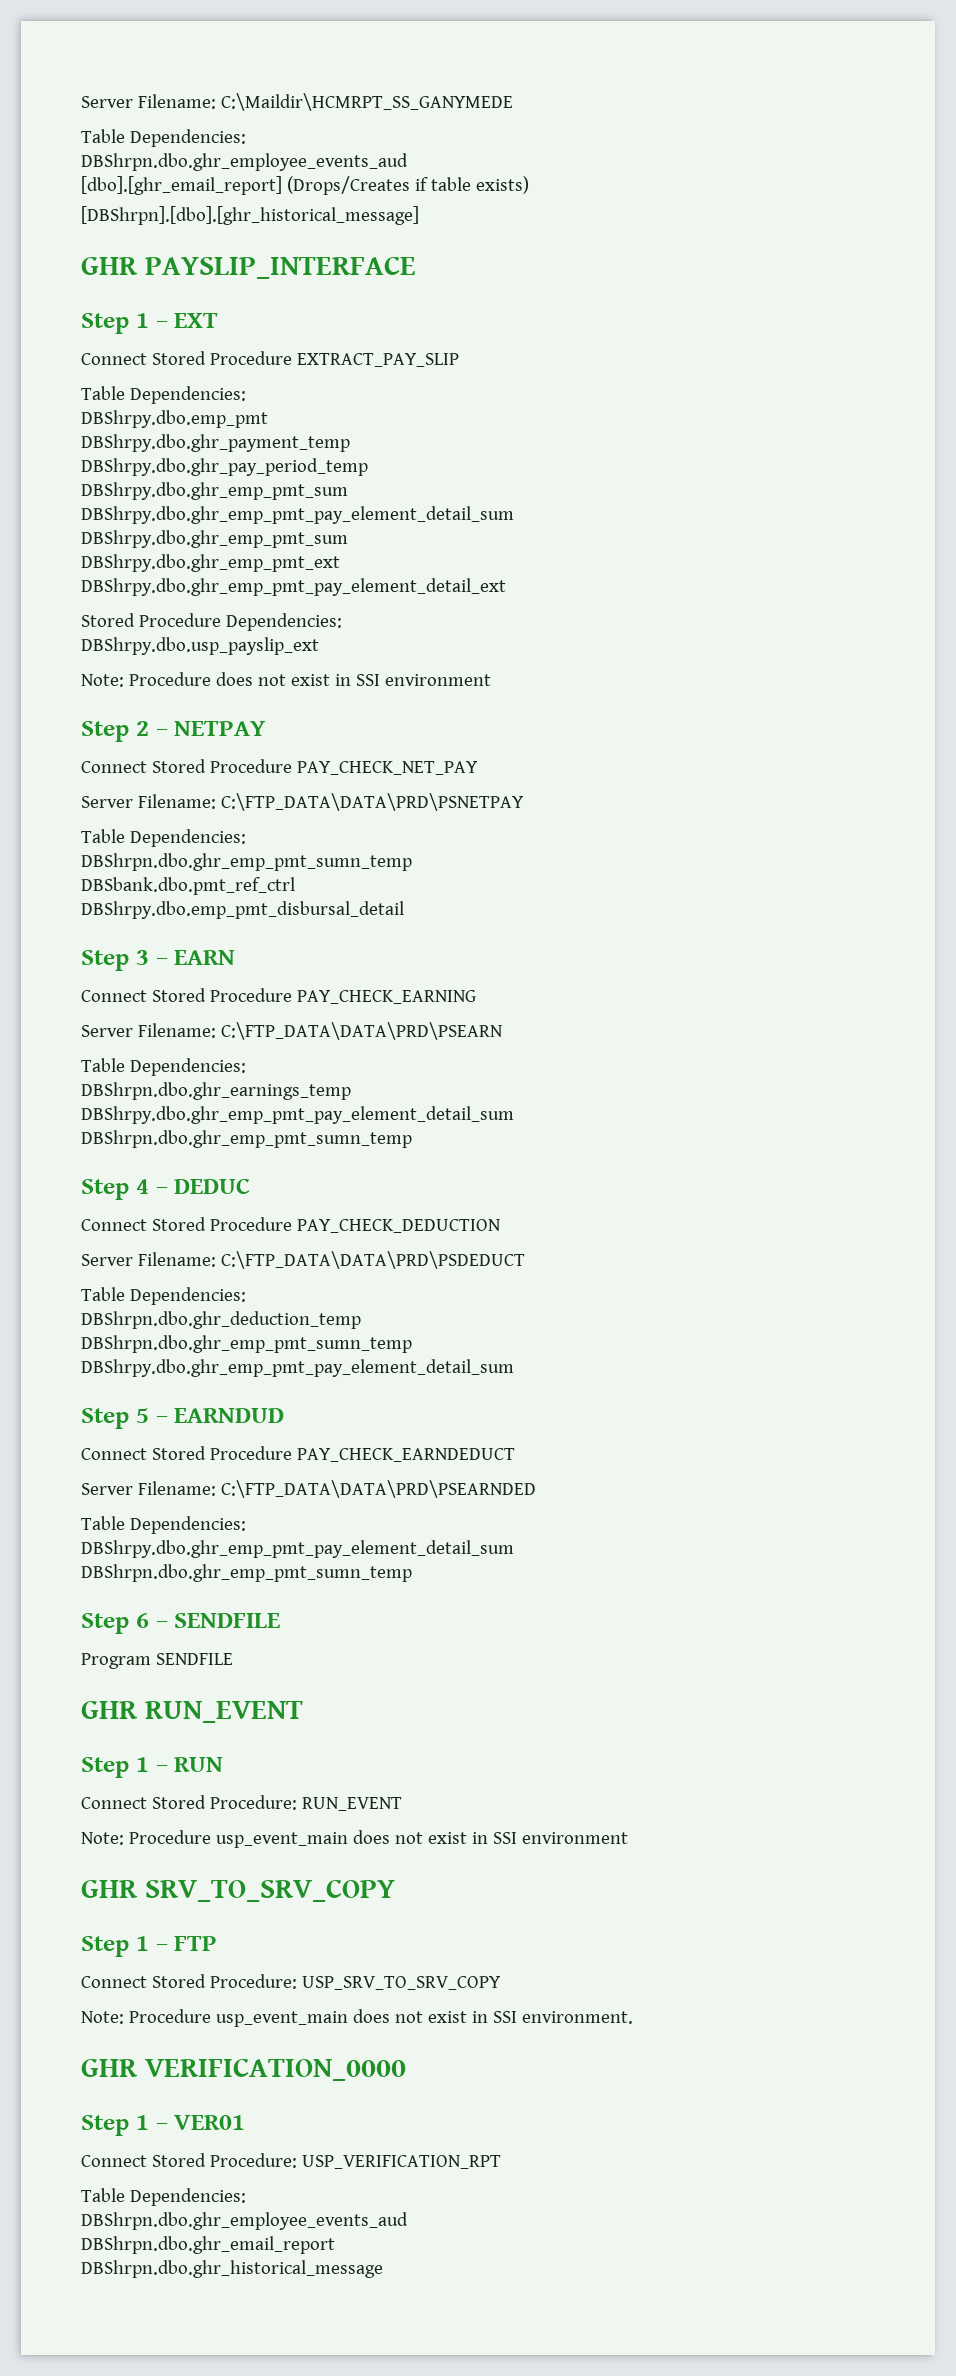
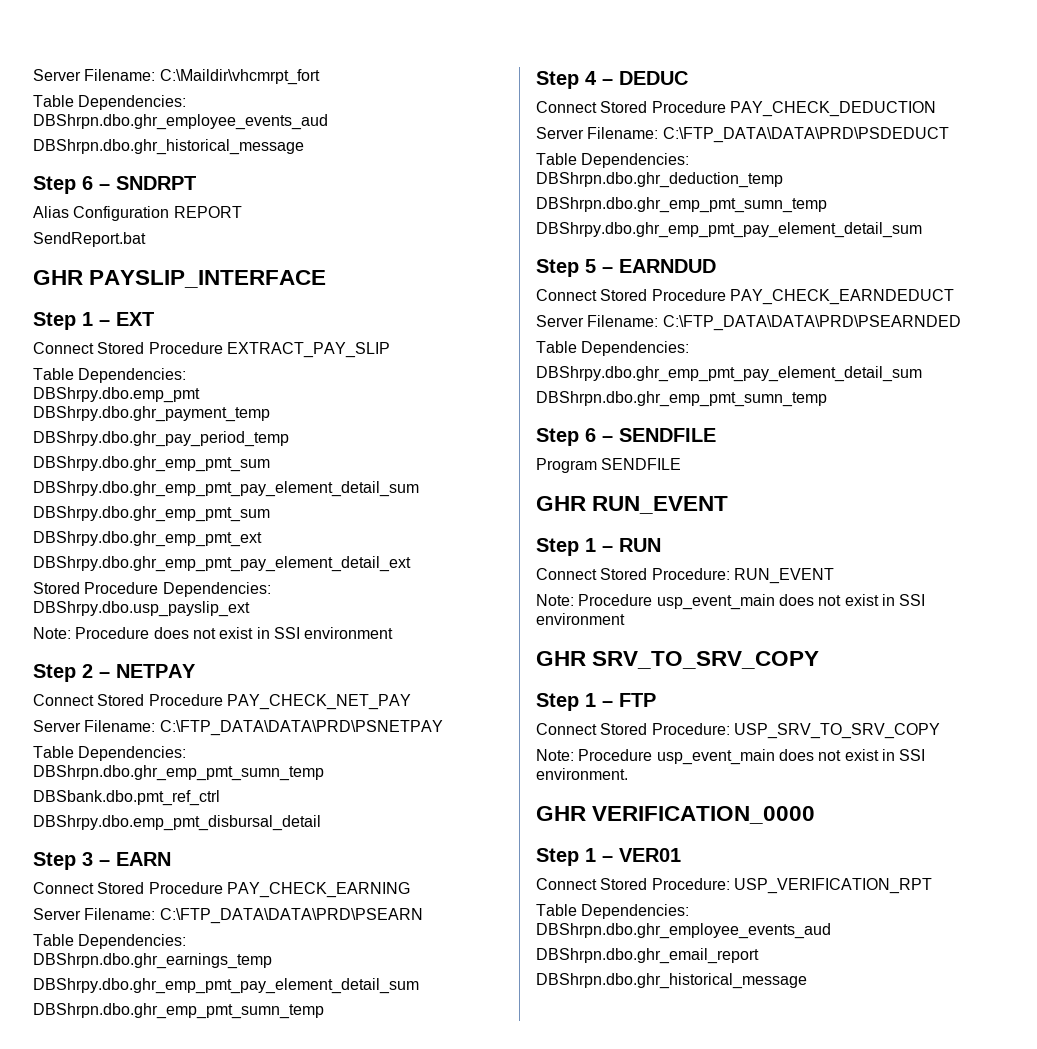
- Server Filename: C:\Maildir\HCMRPT_SS_GANYMEDE
+ Server Filename: C:\Maildir\vhcmrpt_fort
  Table Dependencies:
  DBShrpn.dbo.ghr_employee_events_aud
- [dbo].[ghr_email_report] (Drops/Creates if table exists)
- [DBShrpn].[dbo].[ghr_historical_message]
+ DBShrpn.dbo.ghr_historical_message
+ Step 6 – SNDRPT
+ Alias Configuration REPORT
+ SendReport.bat

